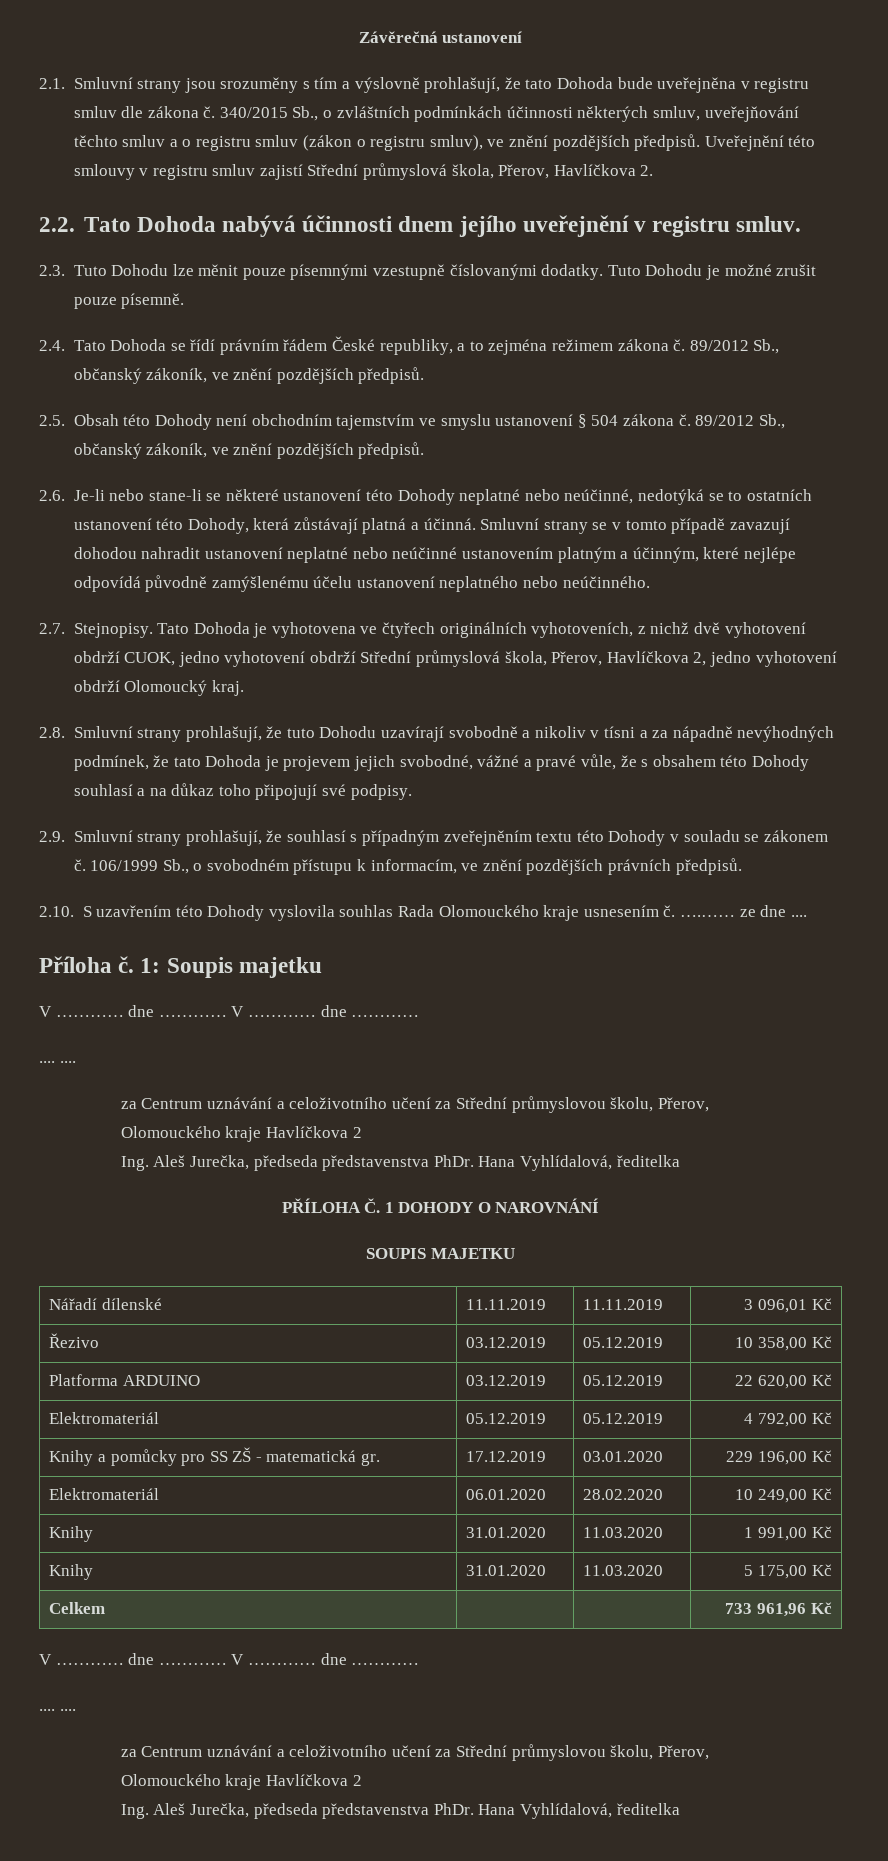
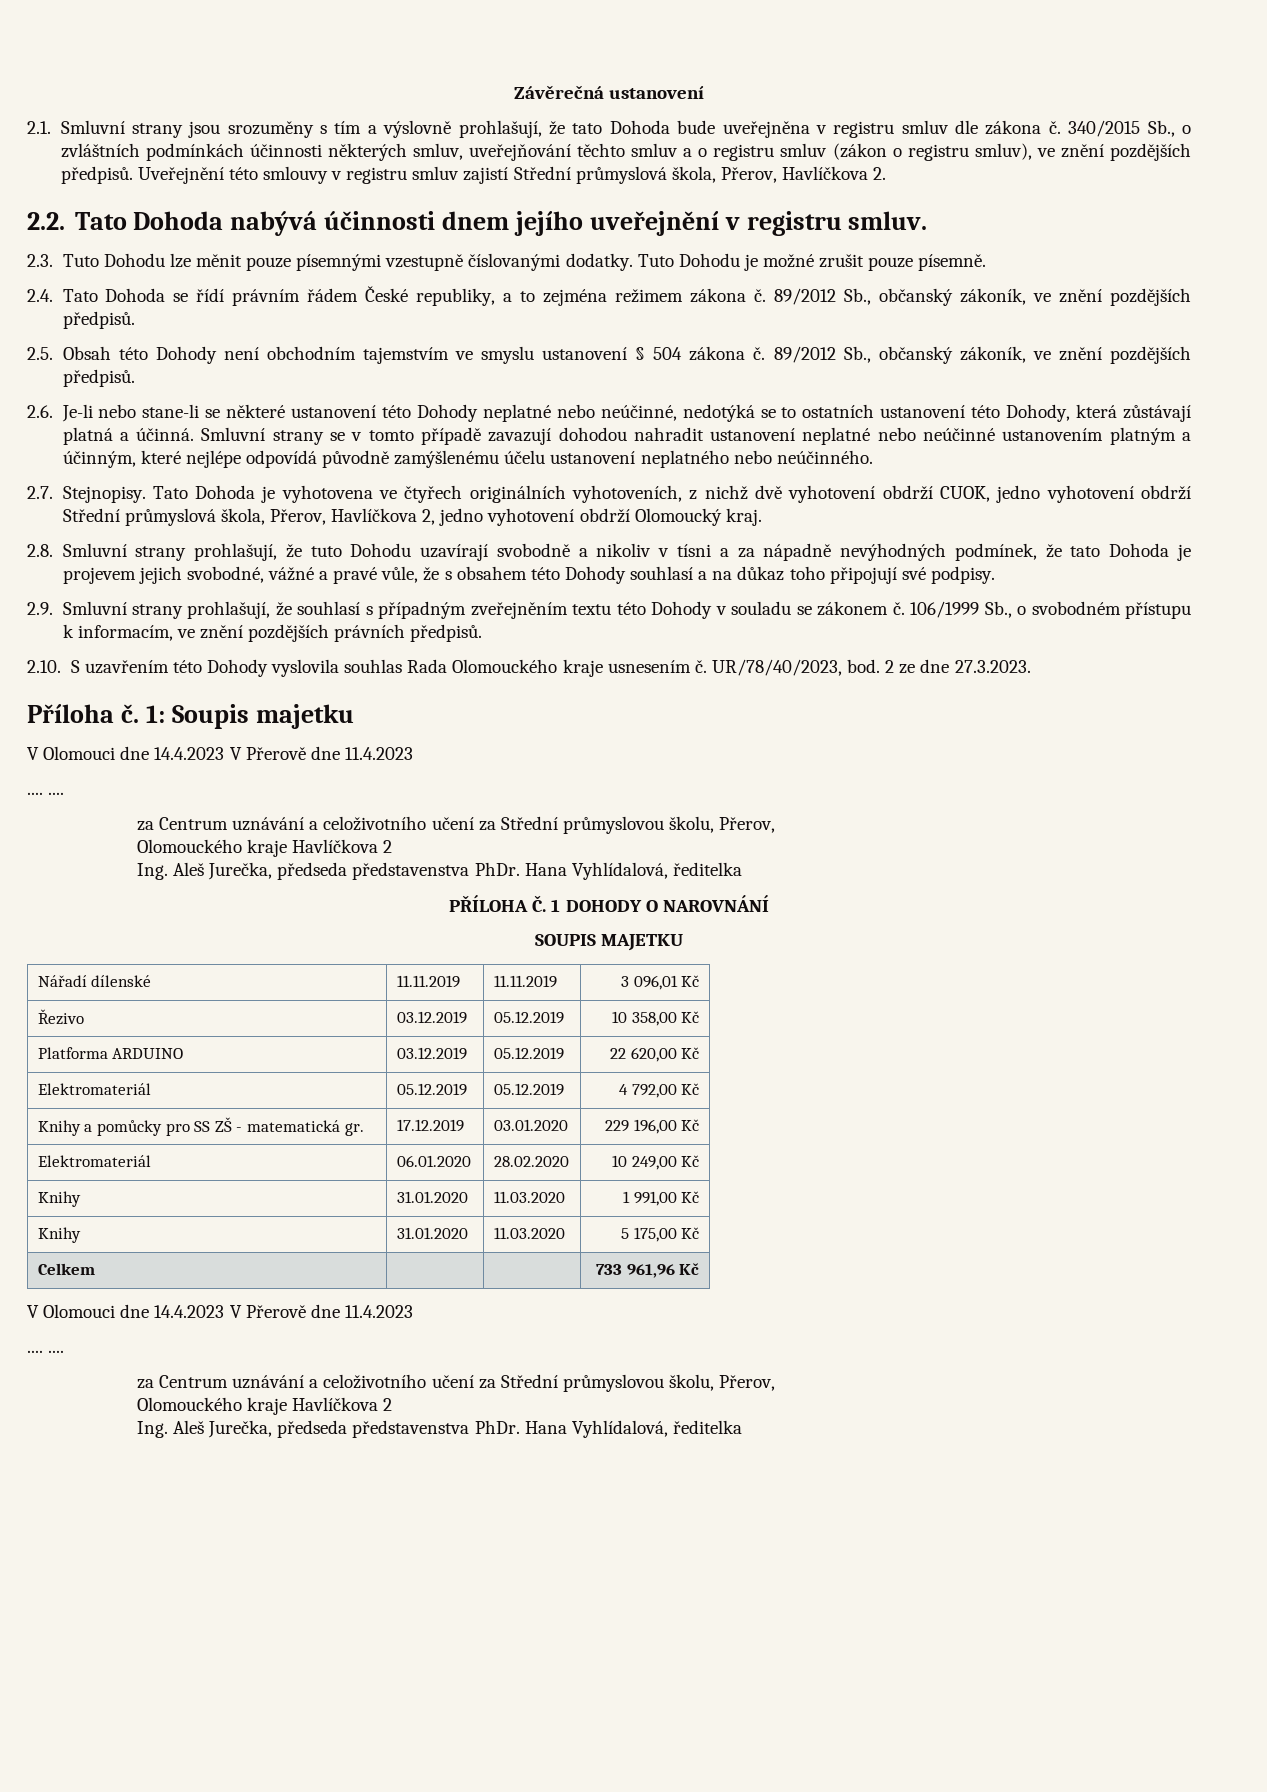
- ….…… ze dne ....
+ UR/78/40/2023, bod. 2 ze dne 27.3.2023.
  1: Soupis majetku
- V ………… dne ………… V ………… dne …………
+ V Olomouci dne 14.4.2023 V Přerově dne 11.4.2023
  Celkem | | | 733 961,96 Kč
- V ………… dne ………… V ………… dne …………
+ V Olomouci dne 14.4.2023 V Přerově dne 11.4.2023

